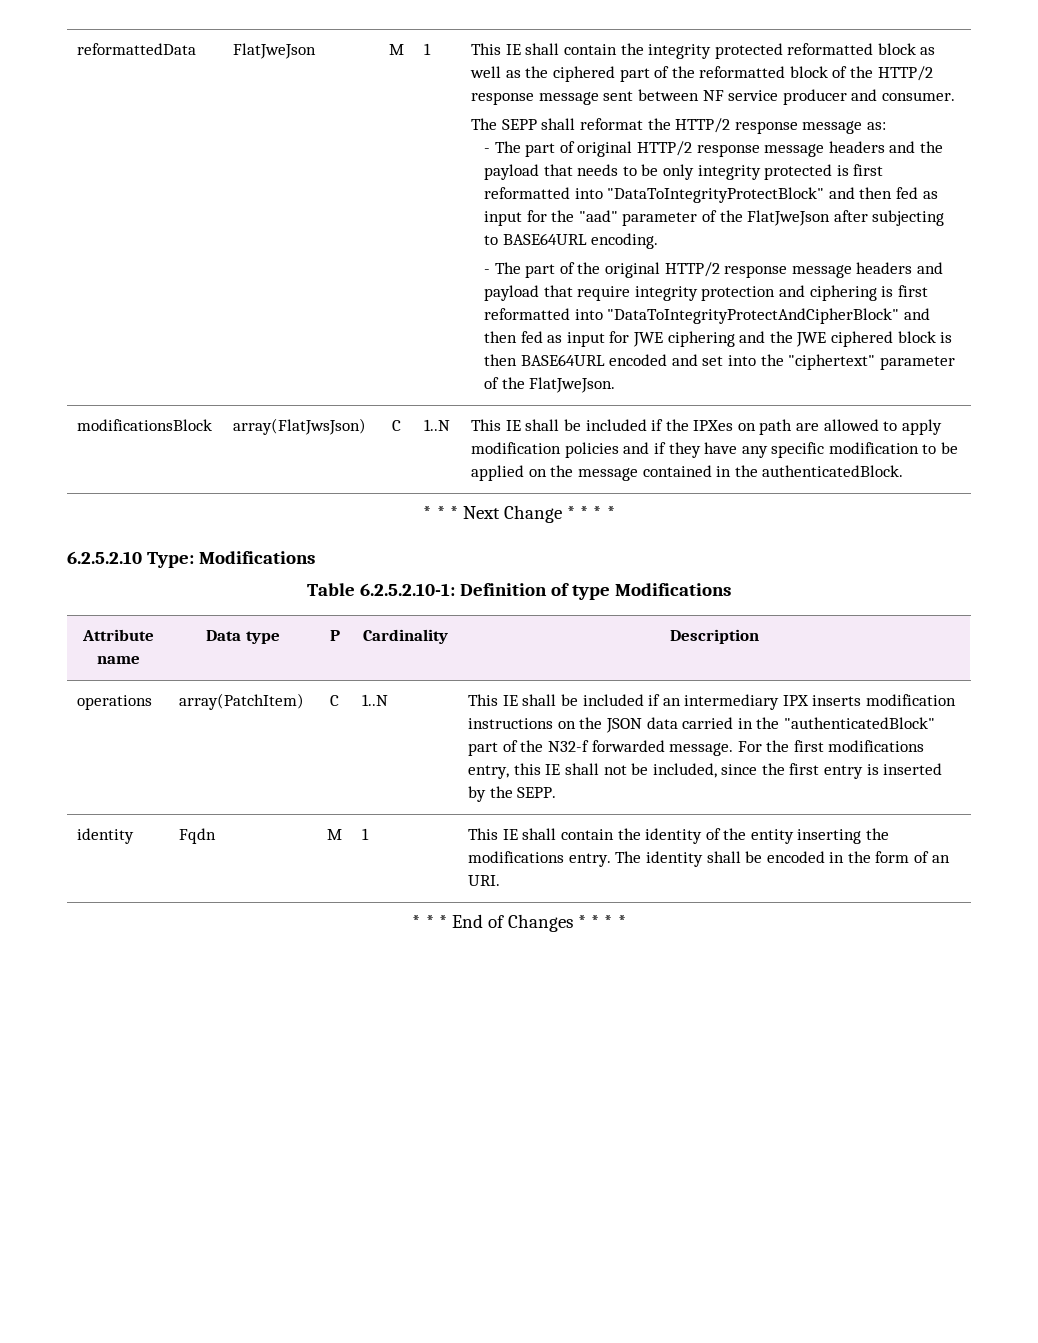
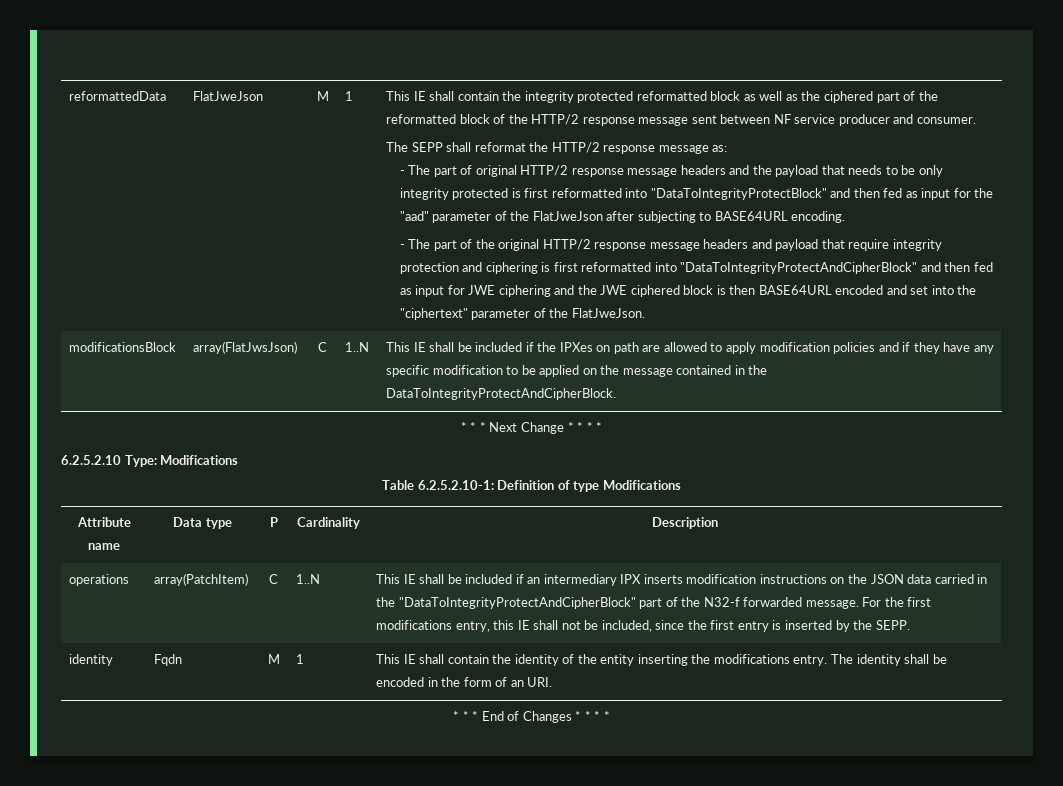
- modificationsBlock | array(FlatJwsJson) | C | 1..N | This IE shall be included if the IPXes on path are allowed to apply modification policies and if they have any specific modification to be applied on the message contained in the authenticatedBlock.
+ modificationsBlock | array(FlatJwsJson) | C | 1..N | This IE shall be included if the IPXes on path are allowed to apply modification policies and if they have any specific modification to be applied on the message contained in the DataToIntegrityProtectAndCipherBlock.
- This IE shall be included if an intermediary IPX inserts modification instructions on the JSON data carried in the "authenticatedBlock" part of the N32-f forwarded message.
+ This IE shall be included if an intermediary IPX inserts modification instructions on the JSON data carried in the "DataToIntegrityProtectAndCipherBlock" part of the N32-f forwarded message.

